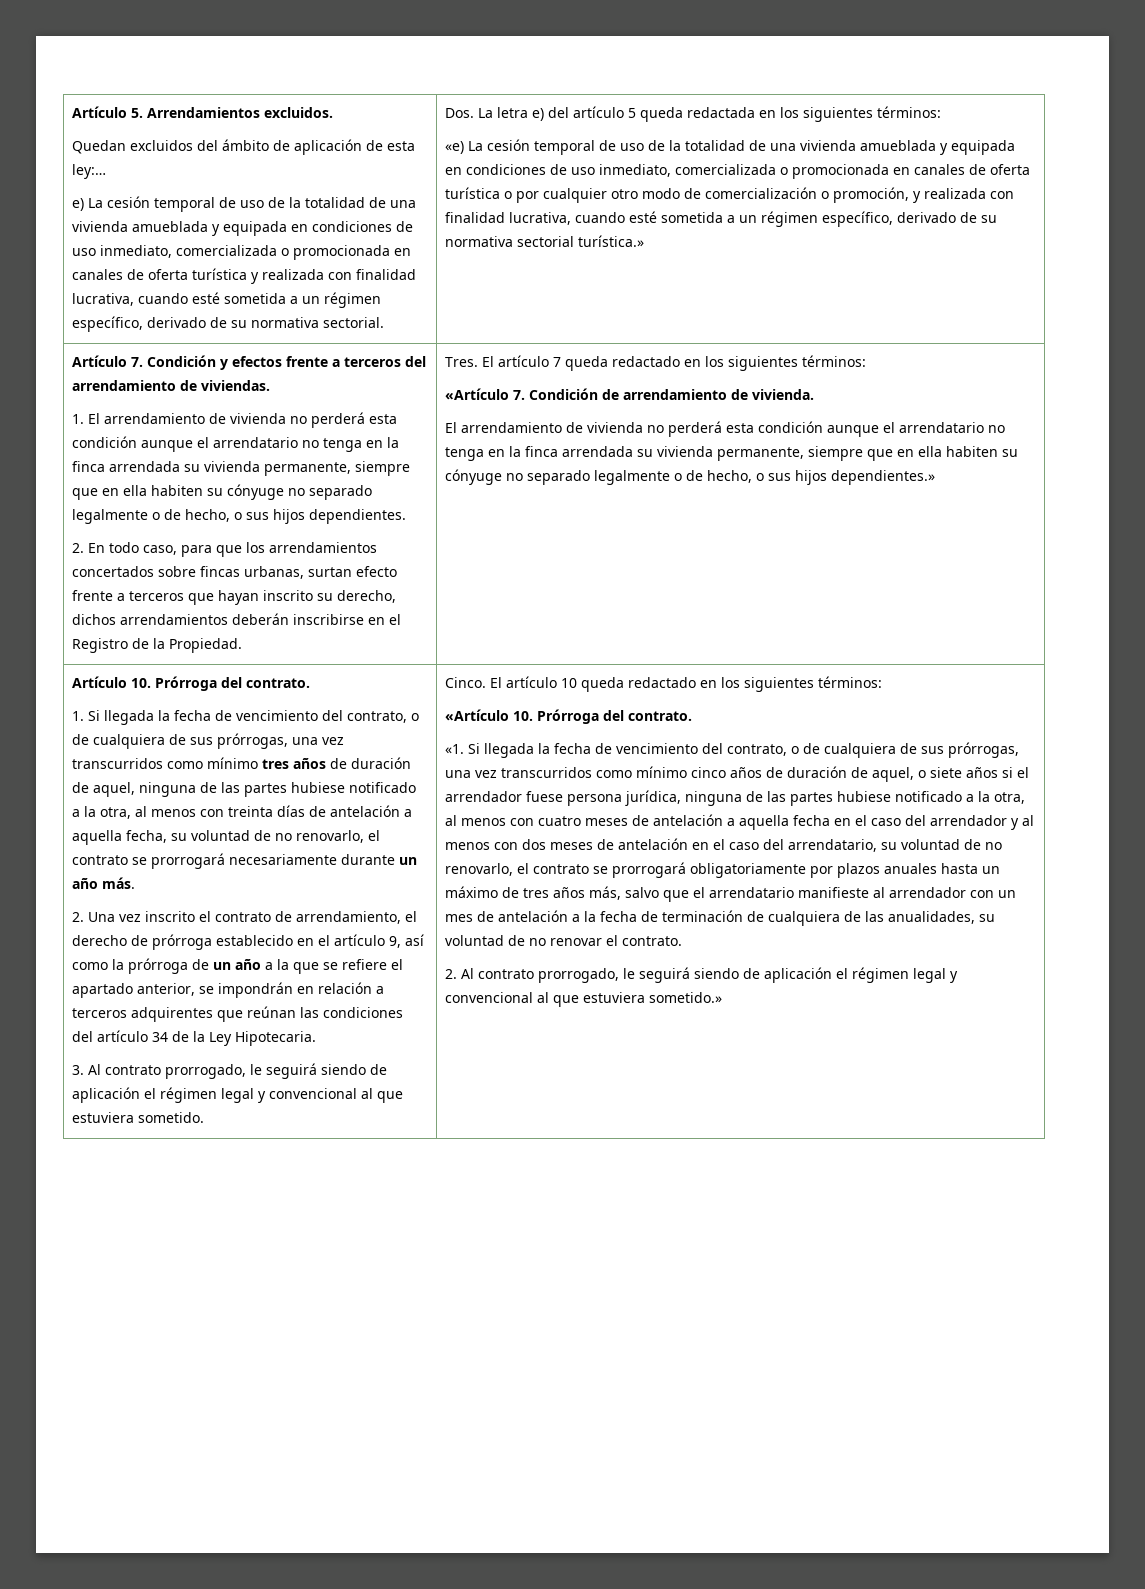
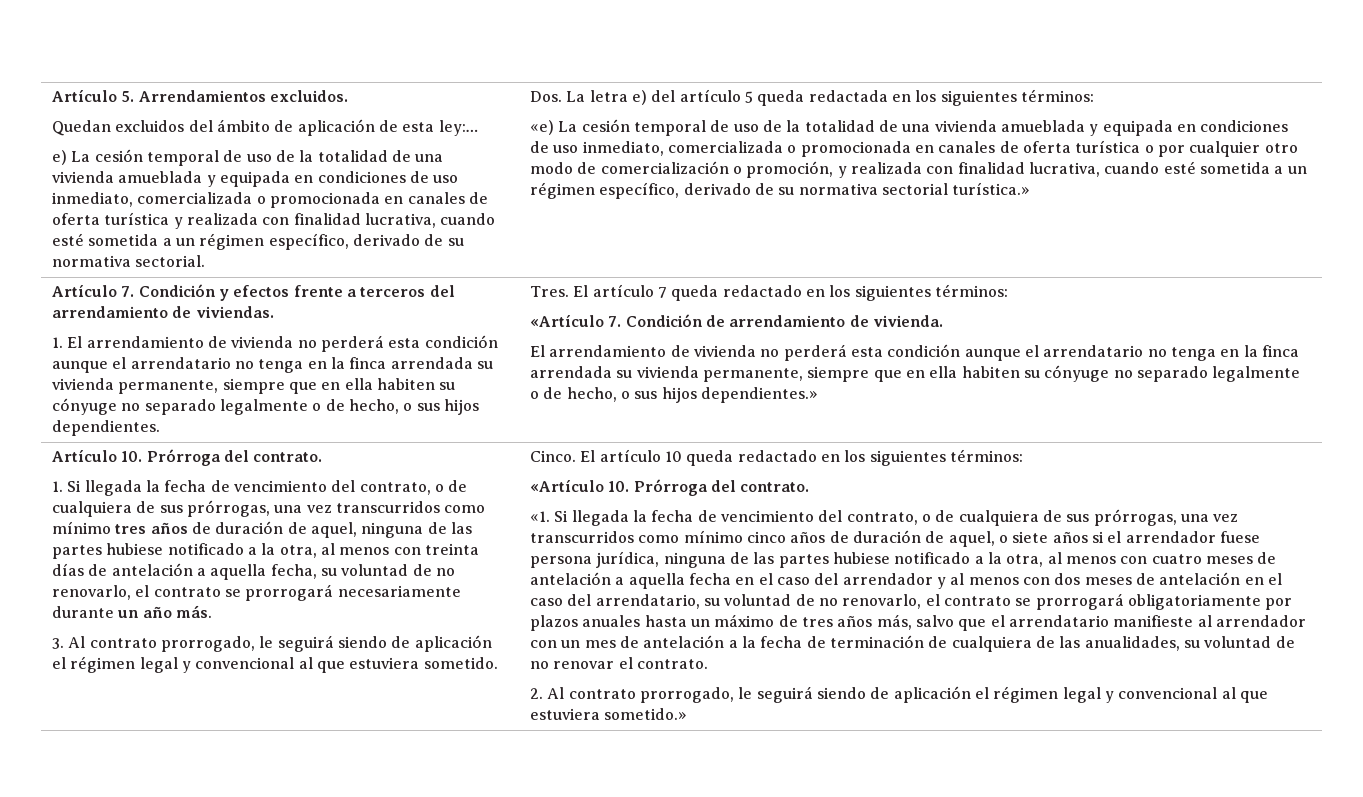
- 2. En todo caso, para que los arrendamientos concertados sobre fincas urbanas, surtan efecto frente a terceros que hayan inscrito su derecho, dichos arrendamientos deberán inscribirse en el Registro de la Propiedad.
- 2. Una vez inscrito el contrato de arrendamiento, el derecho de prórroga establecido en el artículo 9, así como la prórroga de un año a la que se refiere el apartado anterior, se impondrán en relación a terceros adquirentes que reúnan las condiciones del artículo 34 de la Ley Hipotecaria.

